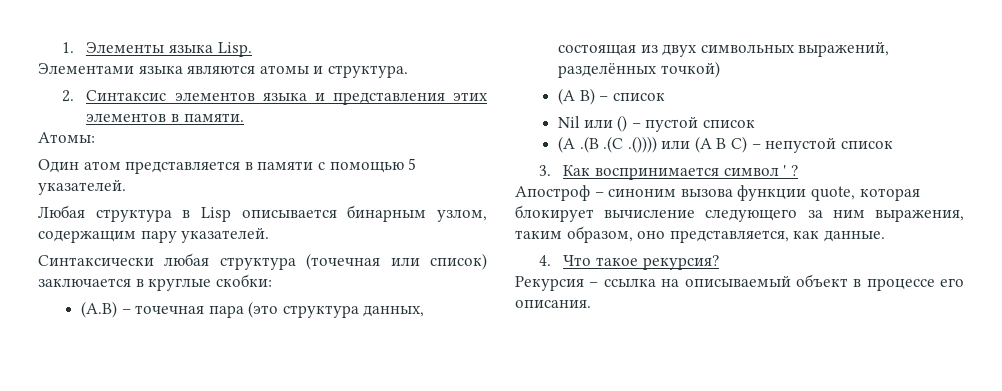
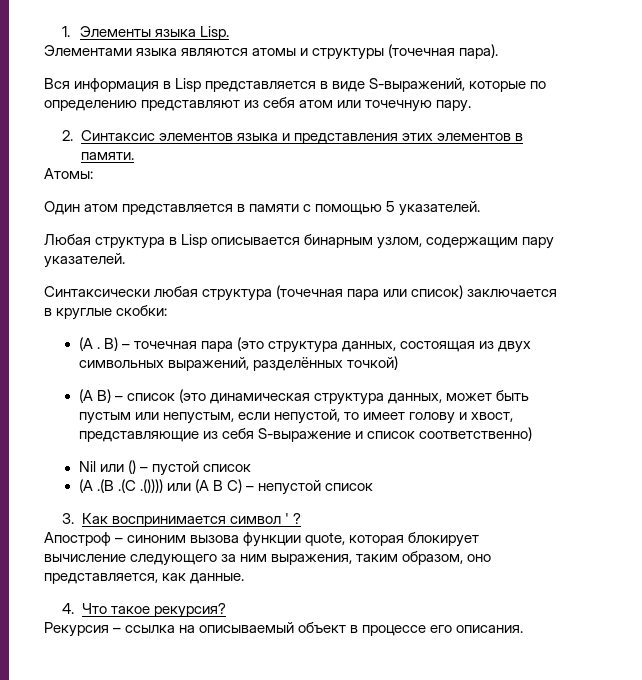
- Элементами языка являются атомы и структура.
+ Элементами языка являются атомы и структуры (точечная пара).
+ Вся информация в Lisp представляется в виде S-выражений, которые по определению представляют из себя атом или точечную пару.
- Синтаксически любая структура (точечная или список) заключается в круглые скобки:
+ Синтаксически любая структура (точечная пара или список) заключается в круглые скобки:
- (А.В) – точечная пара (это структура данных, состоящая из двух символьных выражений, разделённых точкой)
+ (А . В) – точечная пара (это структура данных, состоящая из двух символьных выражений, разделённых точкой)
- (А В) – список
+ (А В) – список (это динамическая структура данных, может быть пустым или непустым, если непустой, то имеет голову и хвост, представляющие из себя S-выражение и список соответственно)

